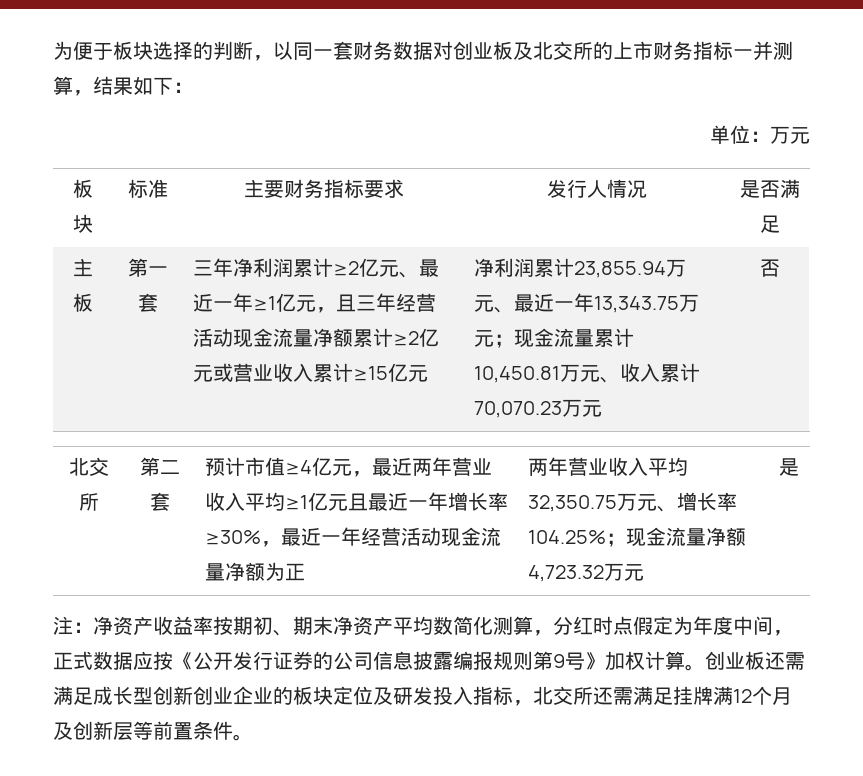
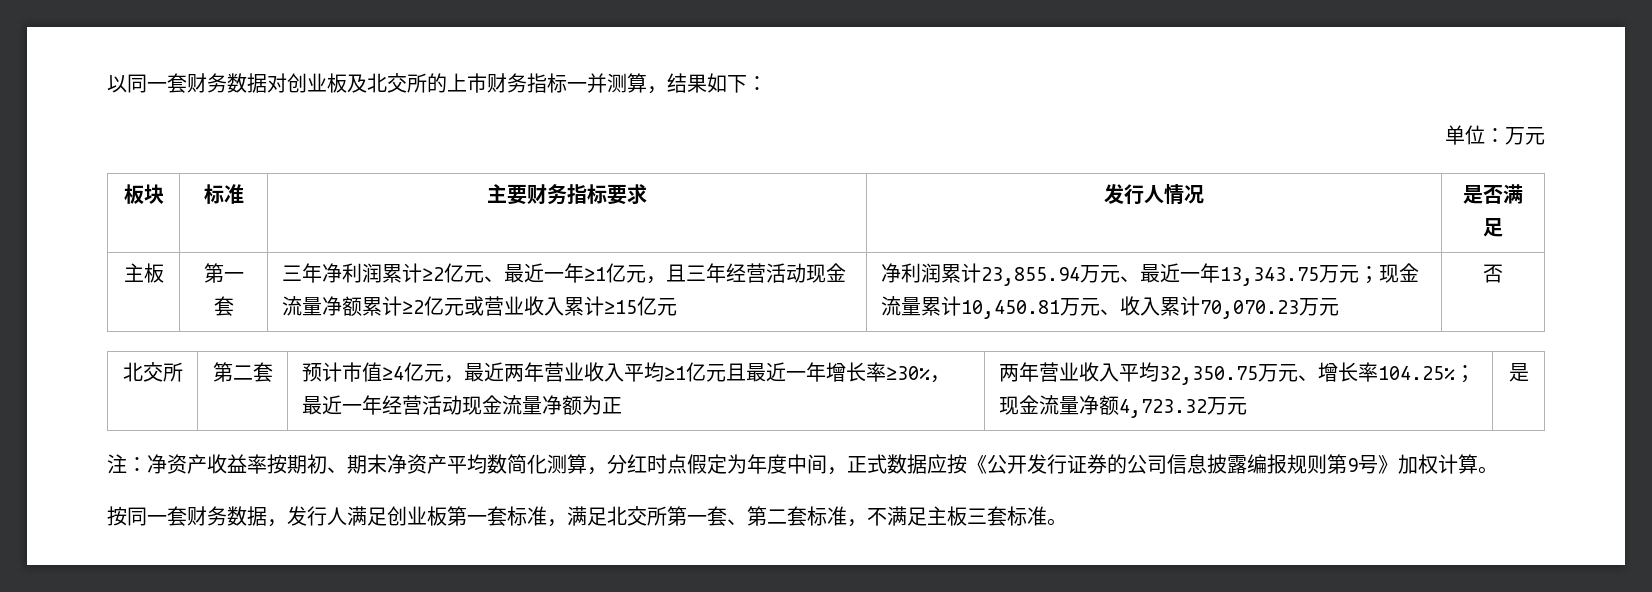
- 为便于板块选择的判断，以同一套财务数据对创业板及北交所的上市财务指标一并测算，结果如下：
+ 以同一套财务数据对创业板及北交所的上市财务指标一并测算，结果如下：
- 注：净资产收益率按期初、期末净资产平均数简化测算，分红时点假定为年度中间，正式数据应按《公开发行证券的公司信息披露编报规则第9号》加权计算。创业板还需满足成长型创新创业企业的板块定位及研发投入指标，北交所还需满足挂牌满12个月及创新层等前置条件。
+ 注：净资产收益率按期初、期末净资产平均数简化测算，分红时点假定为年度中间，正式数据应按《公开发行证券的公司信息披露编报规则第9号》加权计算。
+ 按同一套财务数据，发行人满足创业板第一套标准，满足北交所第一套、第二套标准，不满足主板三套标准。

